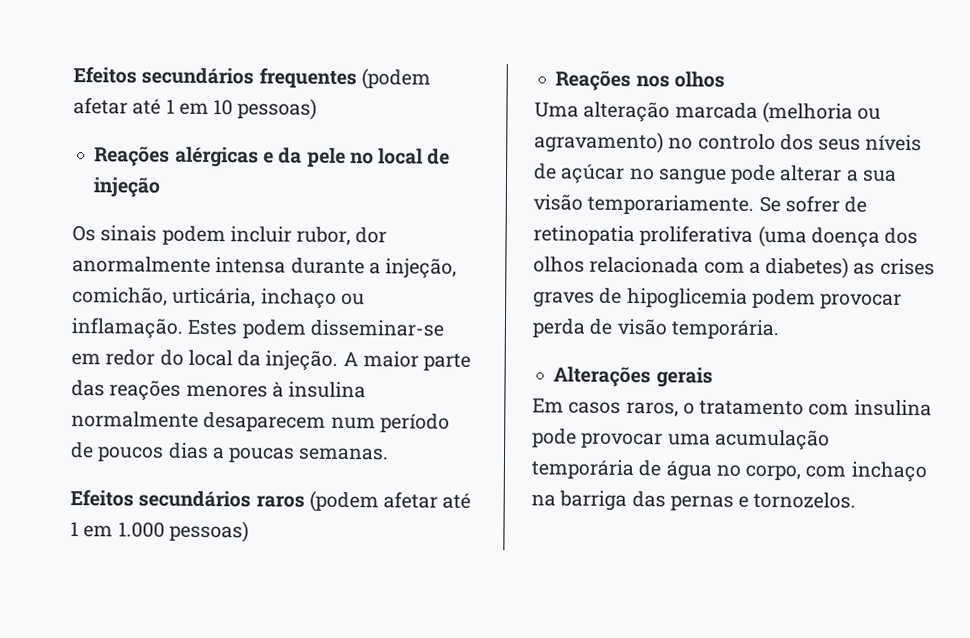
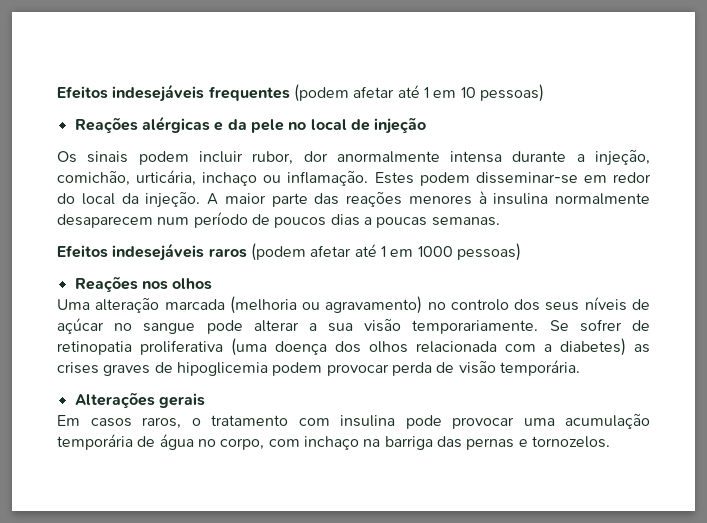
- Efeitos secundários frequentes (podem afetar até 1 em 10 pessoas)
+ Efeitos indesejáveis frequentes (podem afetar até 1 em 10 pessoas)
- Efeitos secundários raros (podem afetar até 1 em 1.000 pessoas)
+ Efeitos indesejáveis raros (podem afetar até 1 em 1000 pessoas)

